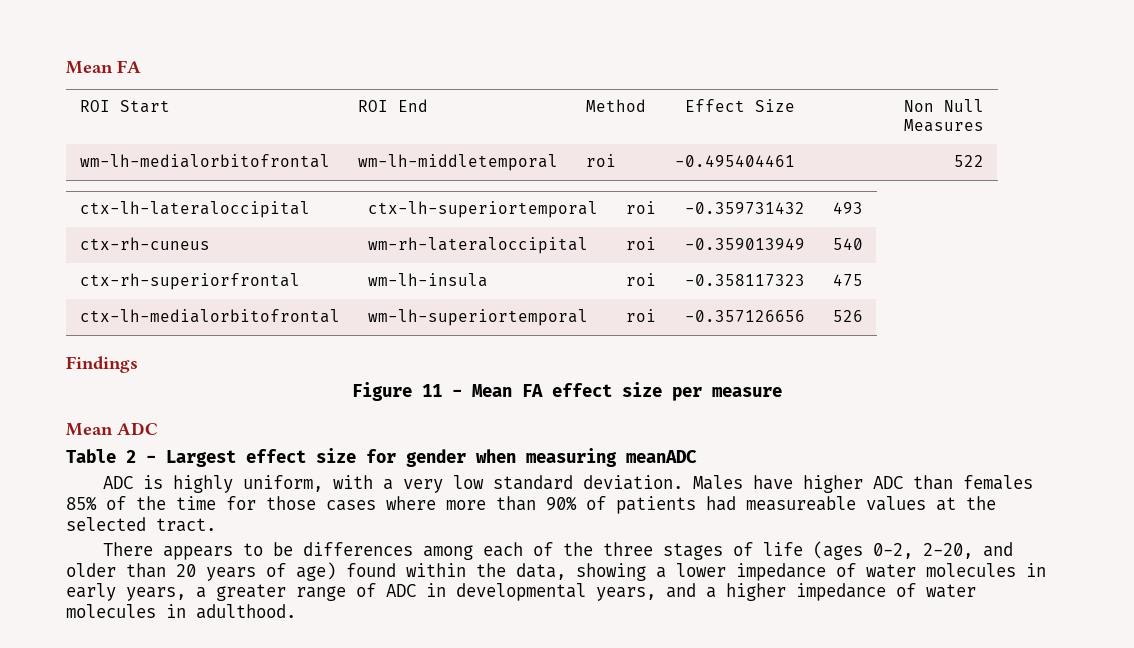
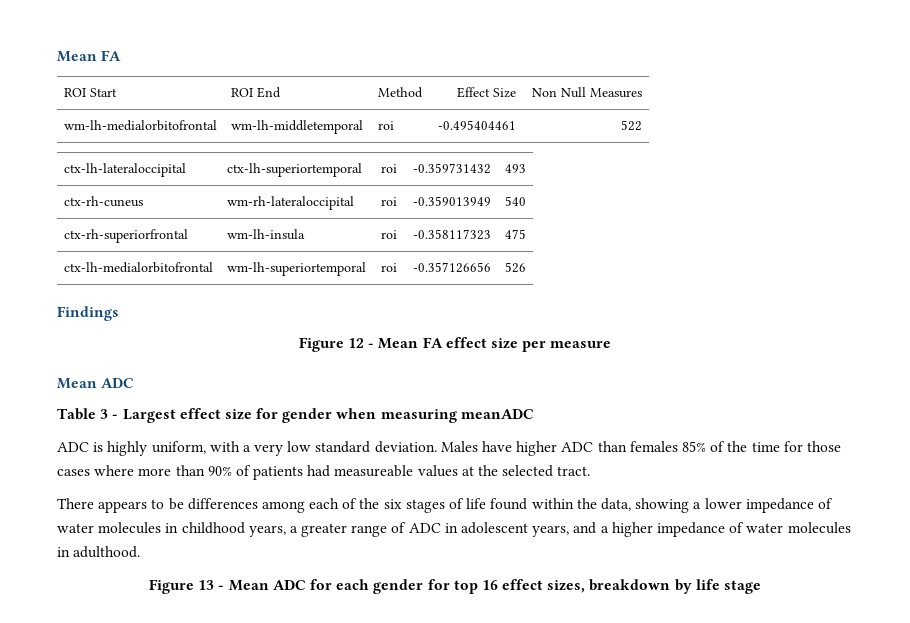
- Figure 11 - Mean FA effect size per measure
+ Figure 12 - Mean FA effect size per measure
- Table 2 - Largest effect size for gender when measuring meanADC
+ Table 3 - Largest effect size for gender when measuring meanADC
- There appears to be differences among each of the three stages of life (ages 0-2, 2-20, and older than 20 years of age) found within the data, showing a lower impedance of water molecules in early years, a greater range of ADC in developmental years, and a higher impedance of water molecules in adulthood.
+ There appears to be differences among each of the six stages of life found within the data, showing a lower impedance of water molecules in childhood years, a greater range of ADC in adolescent years, and a higher impedance of water molecules in adulthood.
+ Figure 13 - Mean ADC for each gender for top 16 effect sizes, breakdown by life stage

